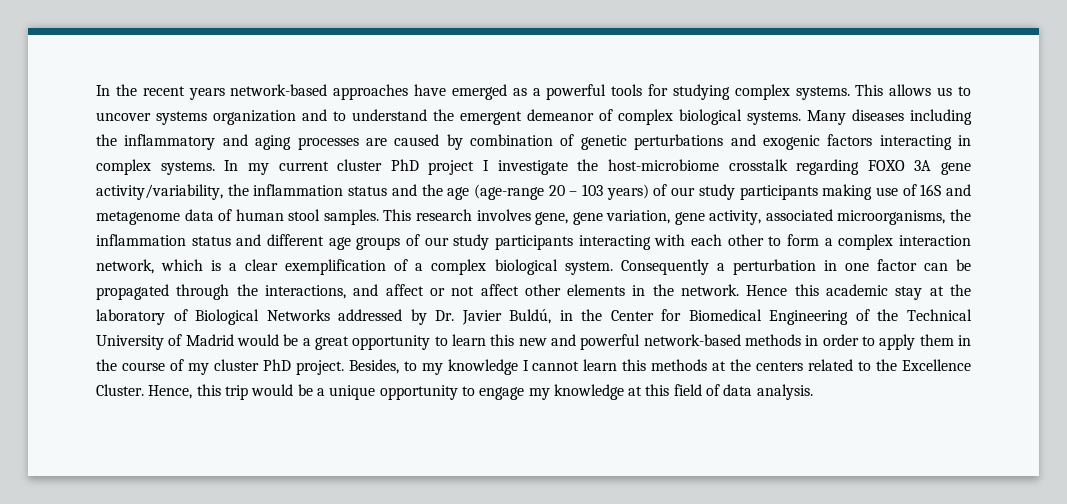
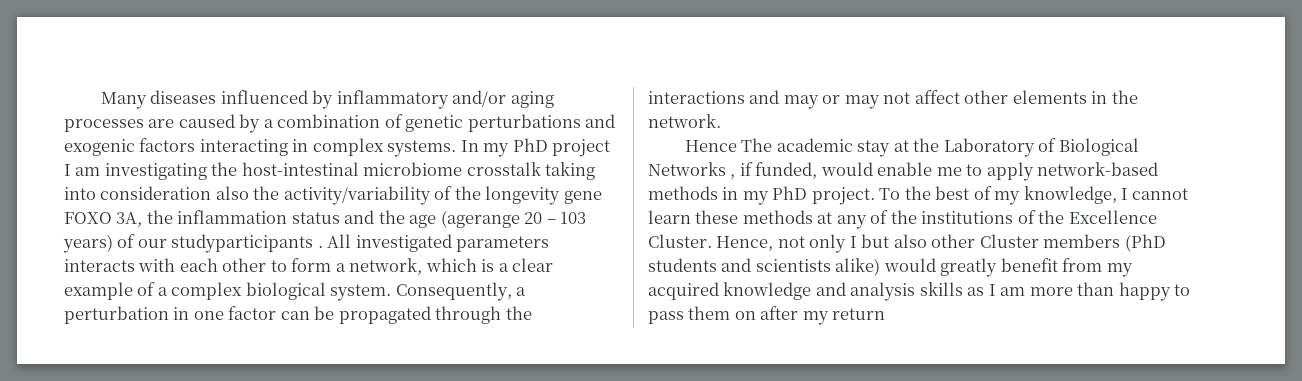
- In the recent years network-based approaches have emerged as a powerful tools for studying complex systems. This allows us to uncover systems organization and to understand the emergent demeanor of complex biological systems. Many diseases including the inflammatory and aging processes are caused by combination of genetic perturbations and exogenic factors interacting in complex systems.
+ Many diseases influenced by inflammatory and/or aging processes are caused by a combination of genetic perturbations and exogenic factors interacting in complex systems.
- In my current cluster PhD project I investigate the host-microbiome crosstalk regarding FOXO 3A gene activity/variability, the inflammation status and the age (age-range 20 – 103 years) of our study participants making use of 16S and metagenome data of human stool samples. This research involves gene, gene variation, gene activity, associated microorganisms, the inflammation status and different age groups of our study participants interacting with each other to form a complex interaction network, which is a clear exemplification of a complex biological system.
+ In my PhD project I am investigating the host-intestinal microbiome crosstalk taking into consideration also the activity/variability of the longevity gene FOXO 3A, the inflammation status and the age (agerange 20 – 103 years) of our studyparticipants . All investigated parameters interacts with each other to form a network, which is a clear example of a complex biological system.
- Consequently a perturbation in one factor can be propagated through the interactions, and affect or not affect other elements in the network. Hence this academic stay at the laboratory of Biological Networks addressed by Dr. Javier Buldú, in the Center for Biomedical Engineering of the Technical University of Madrid would be a great opportunity to learn this new and powerful network-based methods in order to apply them in the course of my cluster PhD project. Besides, to my knowledge I cannot learn this methods at the centers related to the Excellence Cluster. Hence, this trip would be a unique opportunity to engage my knowledge at this field of data analysis.
+ Consequently, a perturbation in one factor can be propagated through the interactions and may or may not affect other elements in the network.
+ Hence The academic stay at the Laboratory of Biological Networks , if funded, would enable me to apply network-based methods in my PhD project. To the best of my knowledge, I cannot learn these methods at any of the institutions of the Excellence Cluster. Hence, not only I but also other Cluster members (PhD students and scientists alike) would greatly benefit from my acquired knowledge and analysis skills as I am more than happy to pass them on after my return

